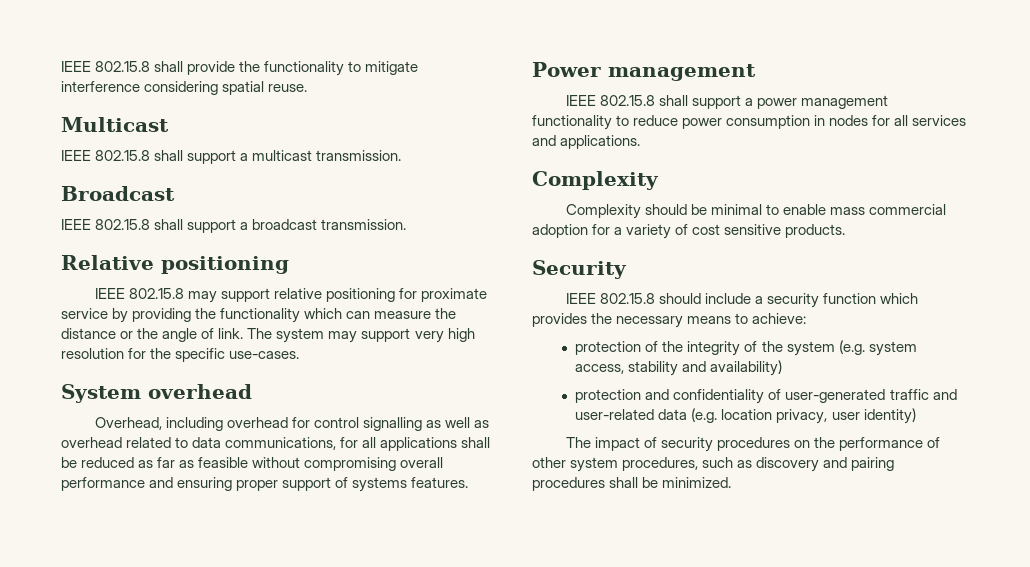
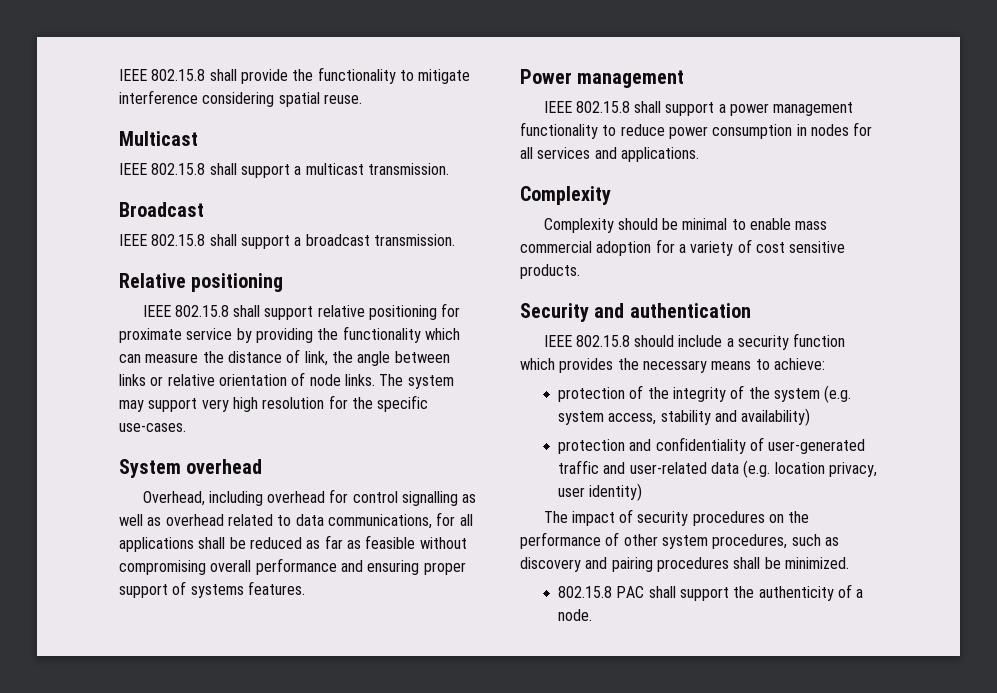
- IEEE 802.15.8 may support relative positioning for proximate service by providing the functionality which can measure the distance or the angle of link.
+ IEEE 802.15.8 shall support relative positioning for proximate service by providing the functionality which can measure the distance of link, the angle between links or relative orientation of node links.
- Security
+ Security and authentication
+ 802.15.8 PAC shall support the authenticity of a node.

